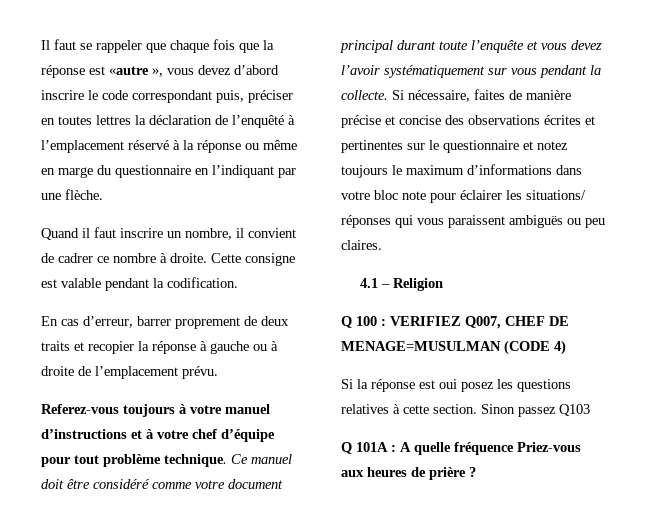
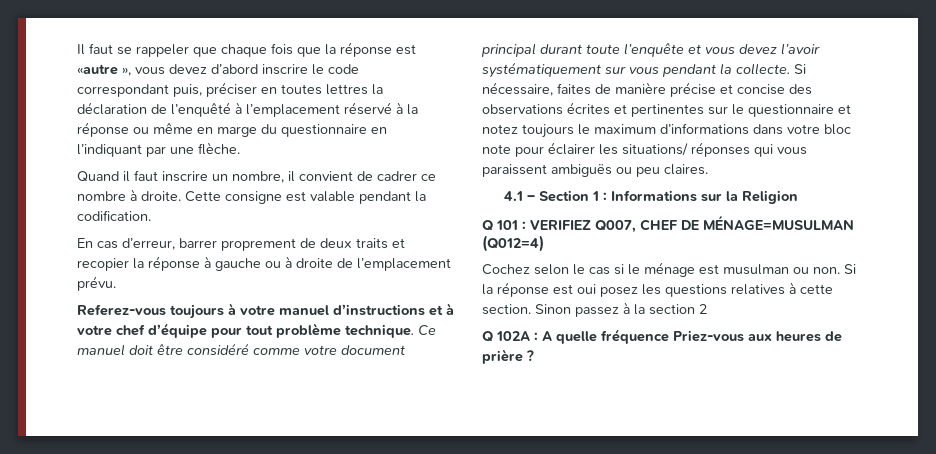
- 4.1 – Religion
+ 4.1 – Section 1 : Informations sur la Religion
- Q 100 : VERIFIEZ Q007, CHEF DE MENAGE=MUSULMAN (CODE 4)
- Si la réponse est oui posez les questions relatives à cette section.
+ Q 101 : VERIFIEZ Q007, CHEF DE MÉNAGE=MUSULMAN (Q012=4)
+ Cochez selon le cas si le ménage est musulman ou non. Si la réponse est oui posez les questions relatives à cette section.
- Sinon passez Q103
- Q 101A : A quelle fréquence Priez-vous aux heures de prière ?
+ Sinon passez à la section 2
+ Q 102A : A quelle fréquence Priez-vous aux heures de prière ?

